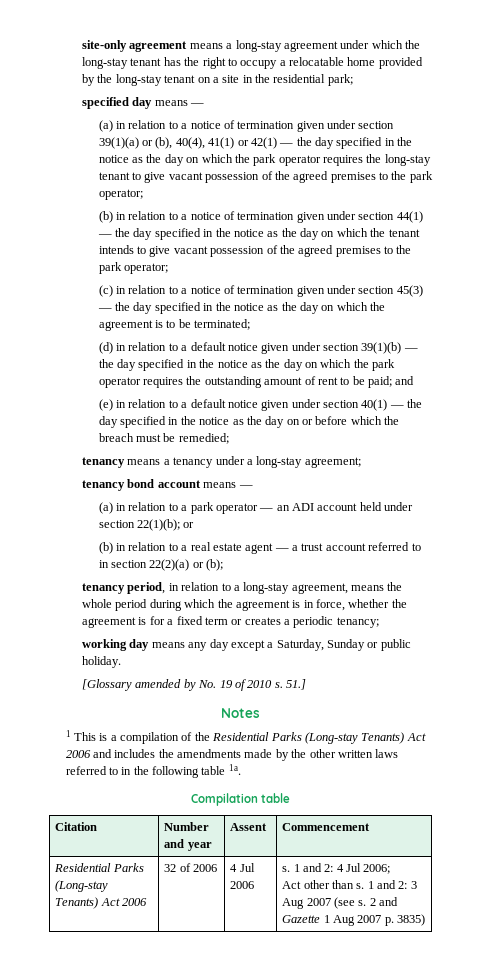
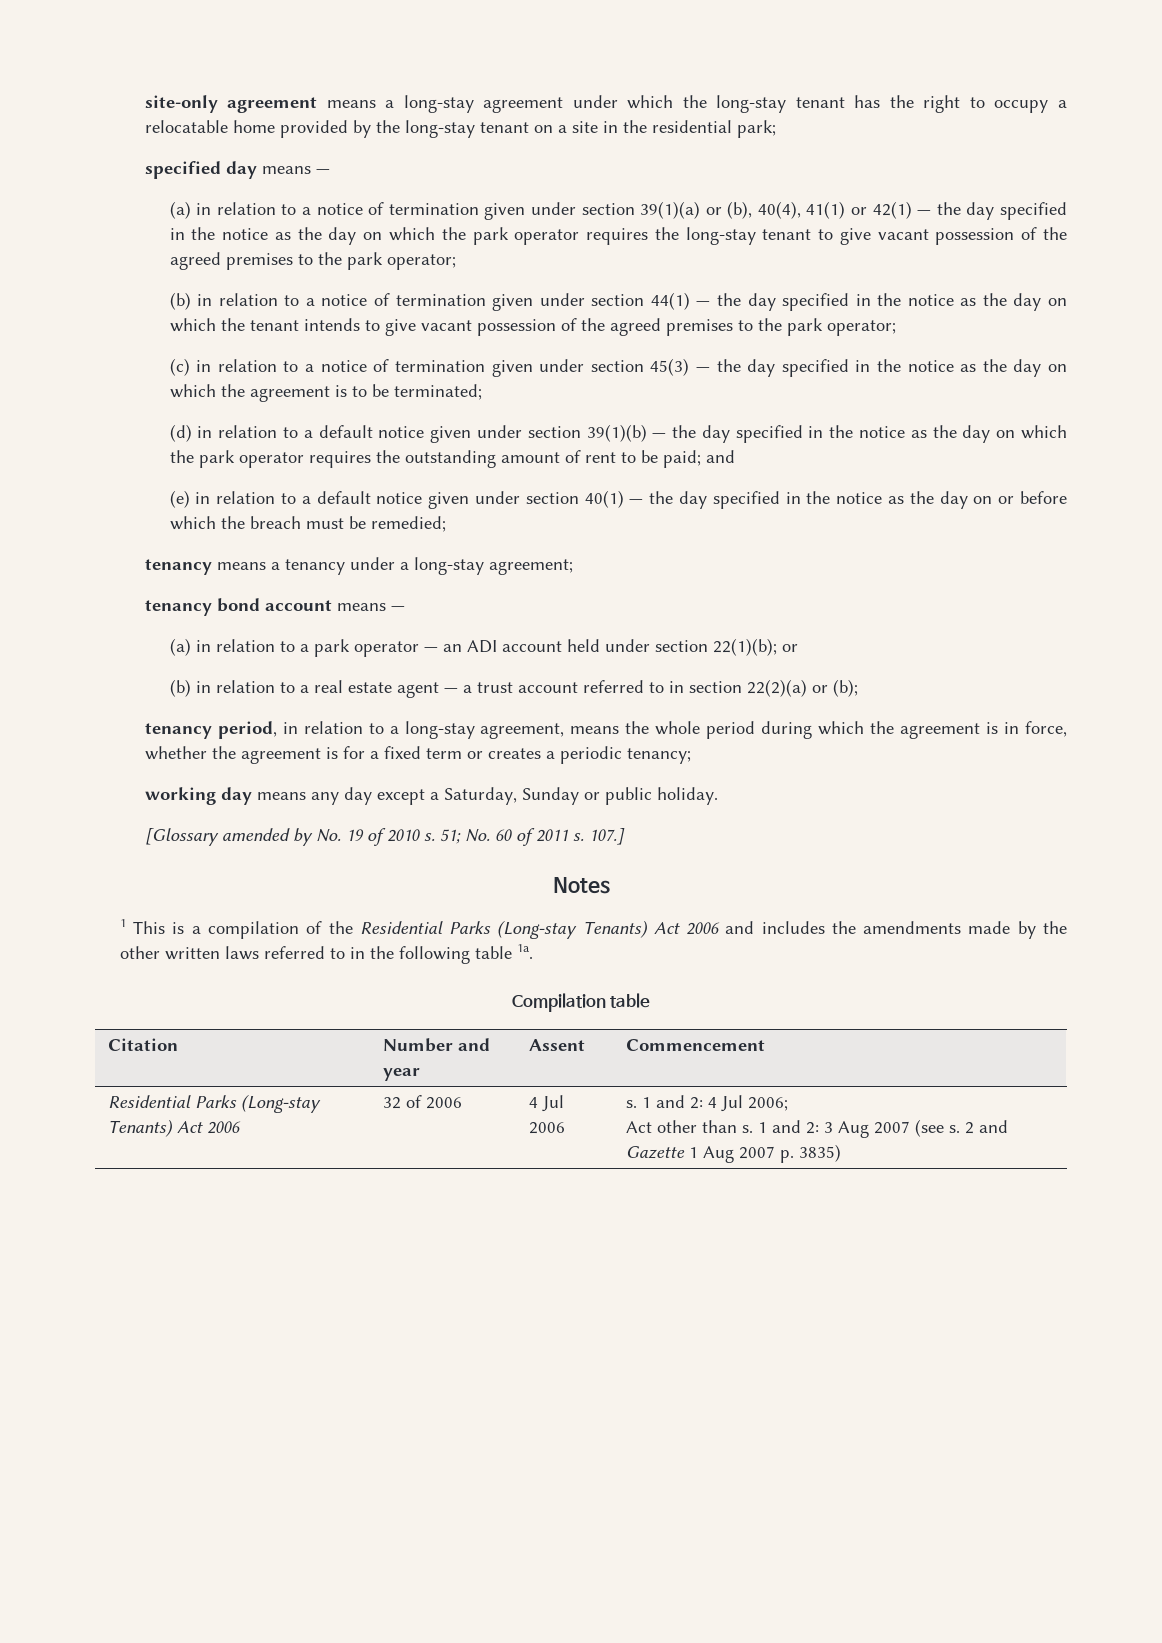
- 51.]
+ 51; No. 60 of 2011 s. 107.]

